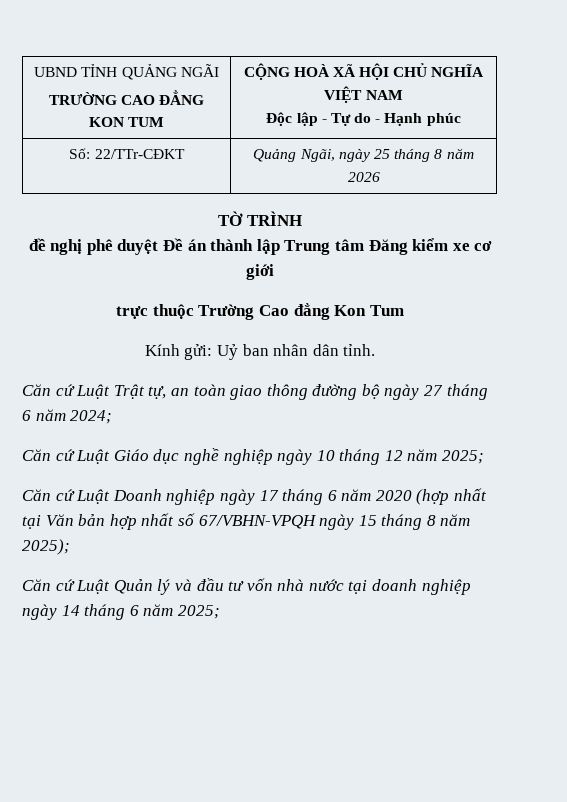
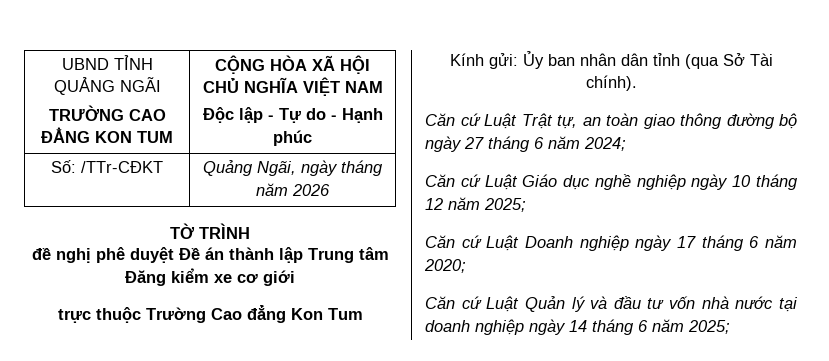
  UBND TỈNH QUẢNG NGÃI
- TRƯỜNG CAO ĐẲNG KON TUM | CỘNG HOÀ XÃ HỘI CHỦ NGHĨA VIỆT NAM
+ TRƯỜNG CAO ĐẲNG KON TUM | CỘNG HÒA XÃ HỘI CHỦ NGHĨA VIỆT NAM
- Số: 22/TTr-CĐKT | Quảng Ngãi, ngày 25 tháng 8 năm 2026
+ Số: /TTr-CĐKT | Quảng Ngãi, ngày tháng năm 2026
- Kính gửi: Uỷ ban nhân dân tỉnh.
+ Kính gửi: Ủy ban nhân dân tỉnh (qua Sở Tài chính).
- Căn cứ Luật Doanh nghiệp ngày 17 tháng 6 năm 2020 (hợp nhất tại Văn bản hợp nhất số 67/VBHN-VPQH ngày 15 tháng 8 năm 2025);
+ Căn cứ Luật Doanh nghiệp ngày 17 tháng 6 năm 2020;

